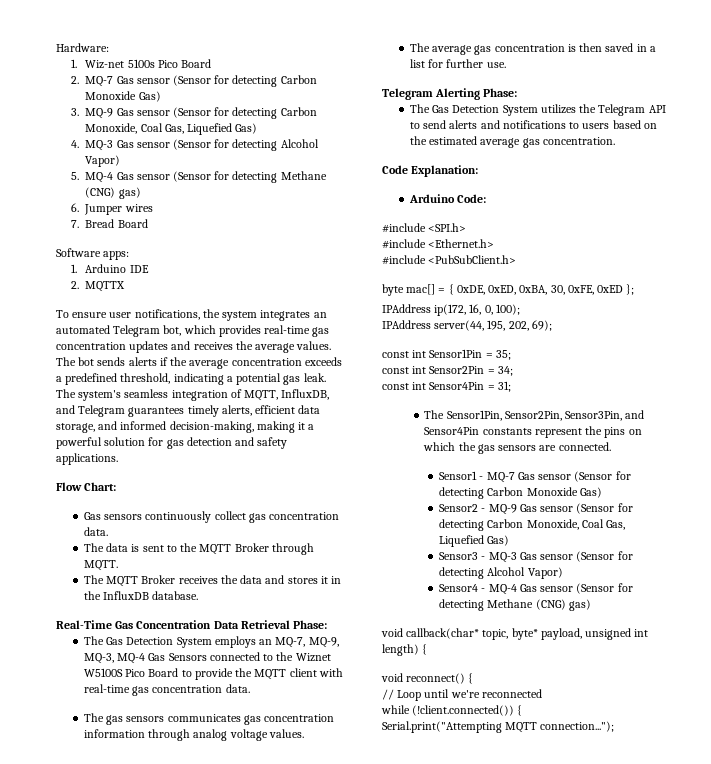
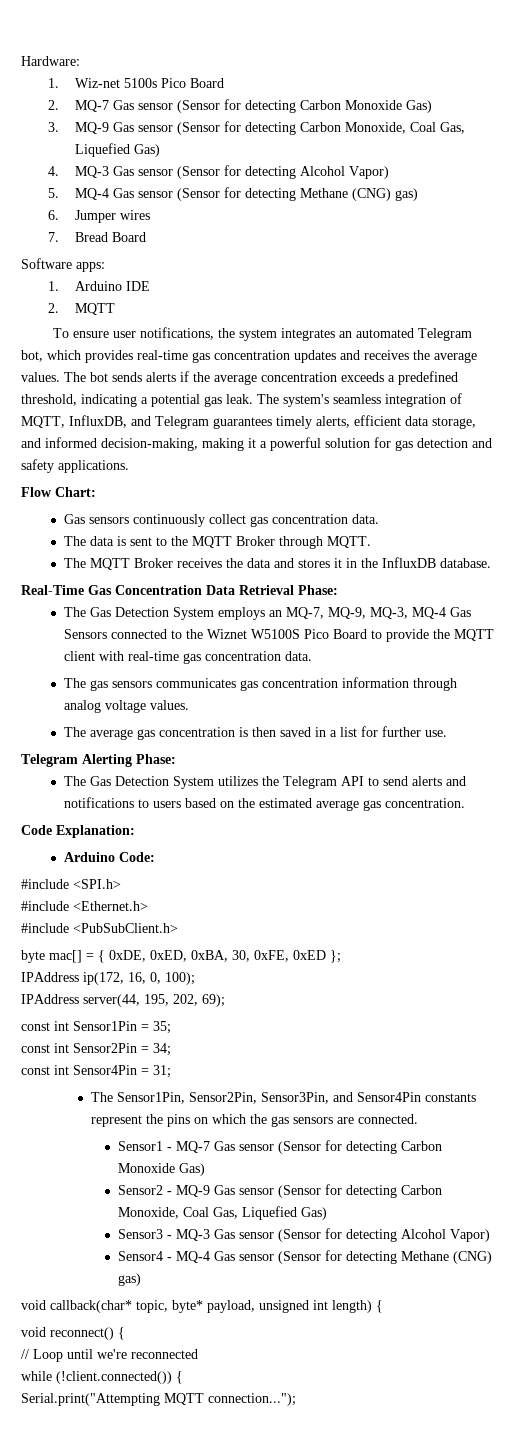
- 2. MQTTX
+ 2. MQTT

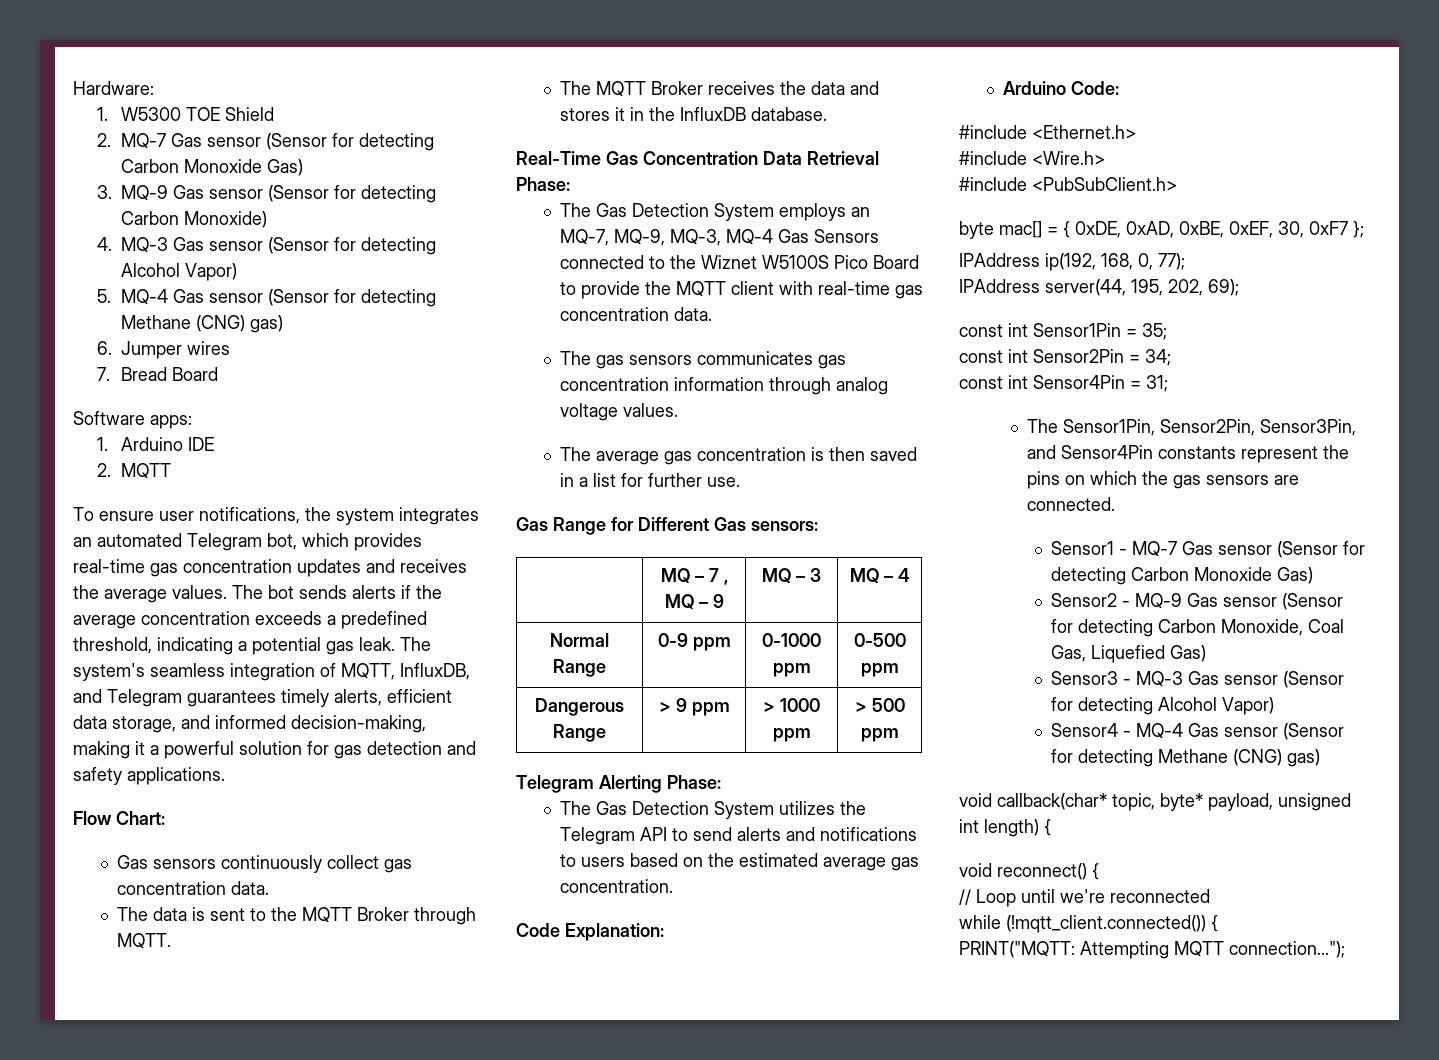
- 1. Wiz-net 5100s Pico Board
+ 1. W5300 TOE Shield
- 3. MQ-9 Gas sensor (Sensor for detecting Carbon Monoxide, Coal Gas, Liquefied Gas)
+ 3. MQ-9 Gas sensor (Sensor for detecting Carbon Monoxide)
+ Gas Range for Different Gas sensors:
+ | MQ – 7 , MQ – 9 | MQ – 3 | MQ – 4
+ Normal Range | 0-9 ppm | 0-1000 ppm | 0-500 ppm
+ Dangerous Range | > 9 ppm | > 1000 ppm | > 500 ppm
- #include <SPI.h>
  #include <Ethernet.h>
+ #include <Wire.h>
- byte mac[] = { 0xDE, 0xED, 0xBA, 30, 0xFE, 0xED };
- IPAddress ip(172, 16, 0, 100);
+ byte mac[] = { 0xDE, 0xAD, 0xBE, 0xEF, 30, 0xF7 };
+ IPAddress ip(192, 168, 0, 77);
- while (!client.connected()) {
- Serial.print("Attempting MQTT connection...");
+ while (!mqtt_client.connected()) {
+ PRINT("MQTT: Attempting MQTT connection...");

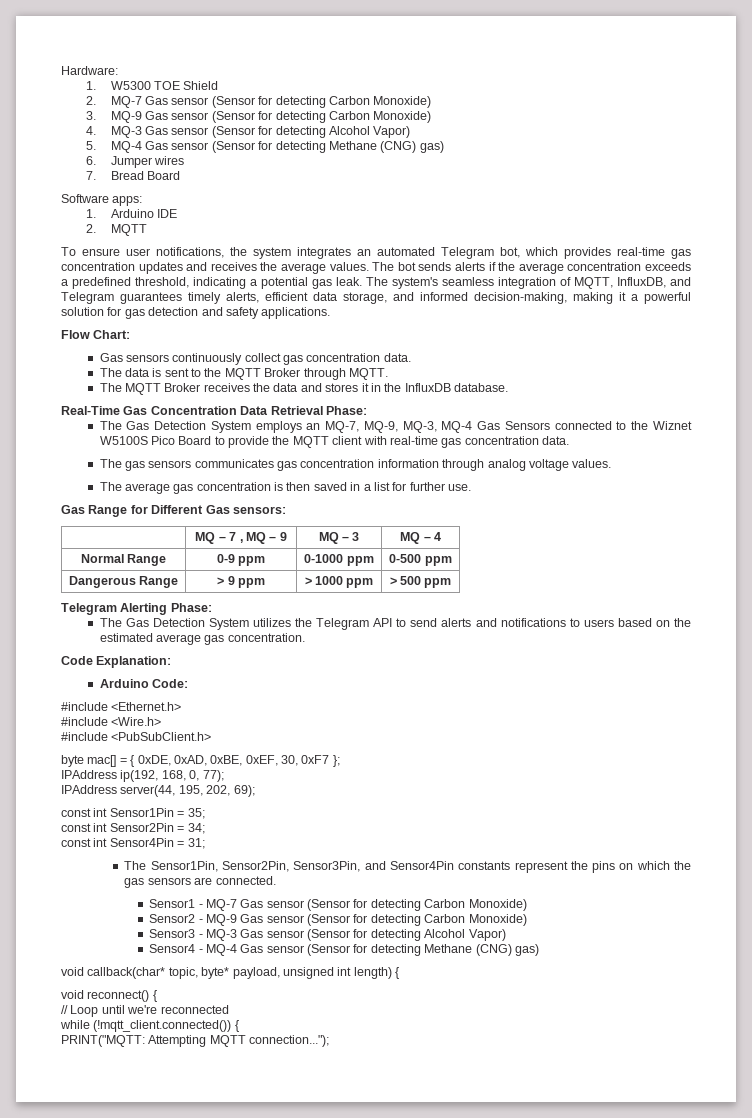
- 2. MQ-7 Gas sensor (Sensor for detecting Carbon Monoxide Gas)
+ 2. MQ-7 Gas sensor (Sensor for detecting Carbon Monoxide)
- Sensor1 - MQ-7 Gas sensor (Sensor for detecting Carbon Monoxide Gas)
+ Sensor1 - MQ-7 Gas sensor (Sensor for detecting Carbon Monoxide)
- Sensor2 - MQ-9 Gas sensor (Sensor for detecting Carbon Monoxide, Coal Gas, Liquefied Gas)
+ Sensor2 - MQ-9 Gas sensor (Sensor for detecting Carbon Monoxide)

